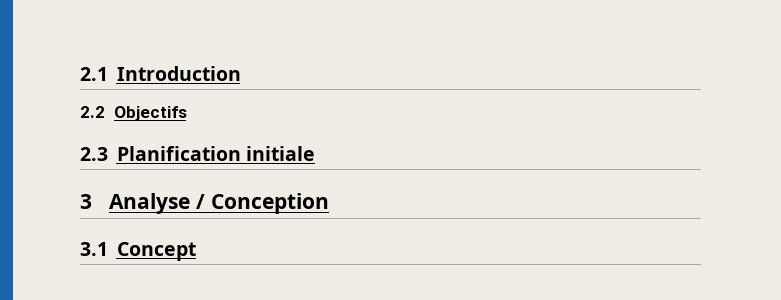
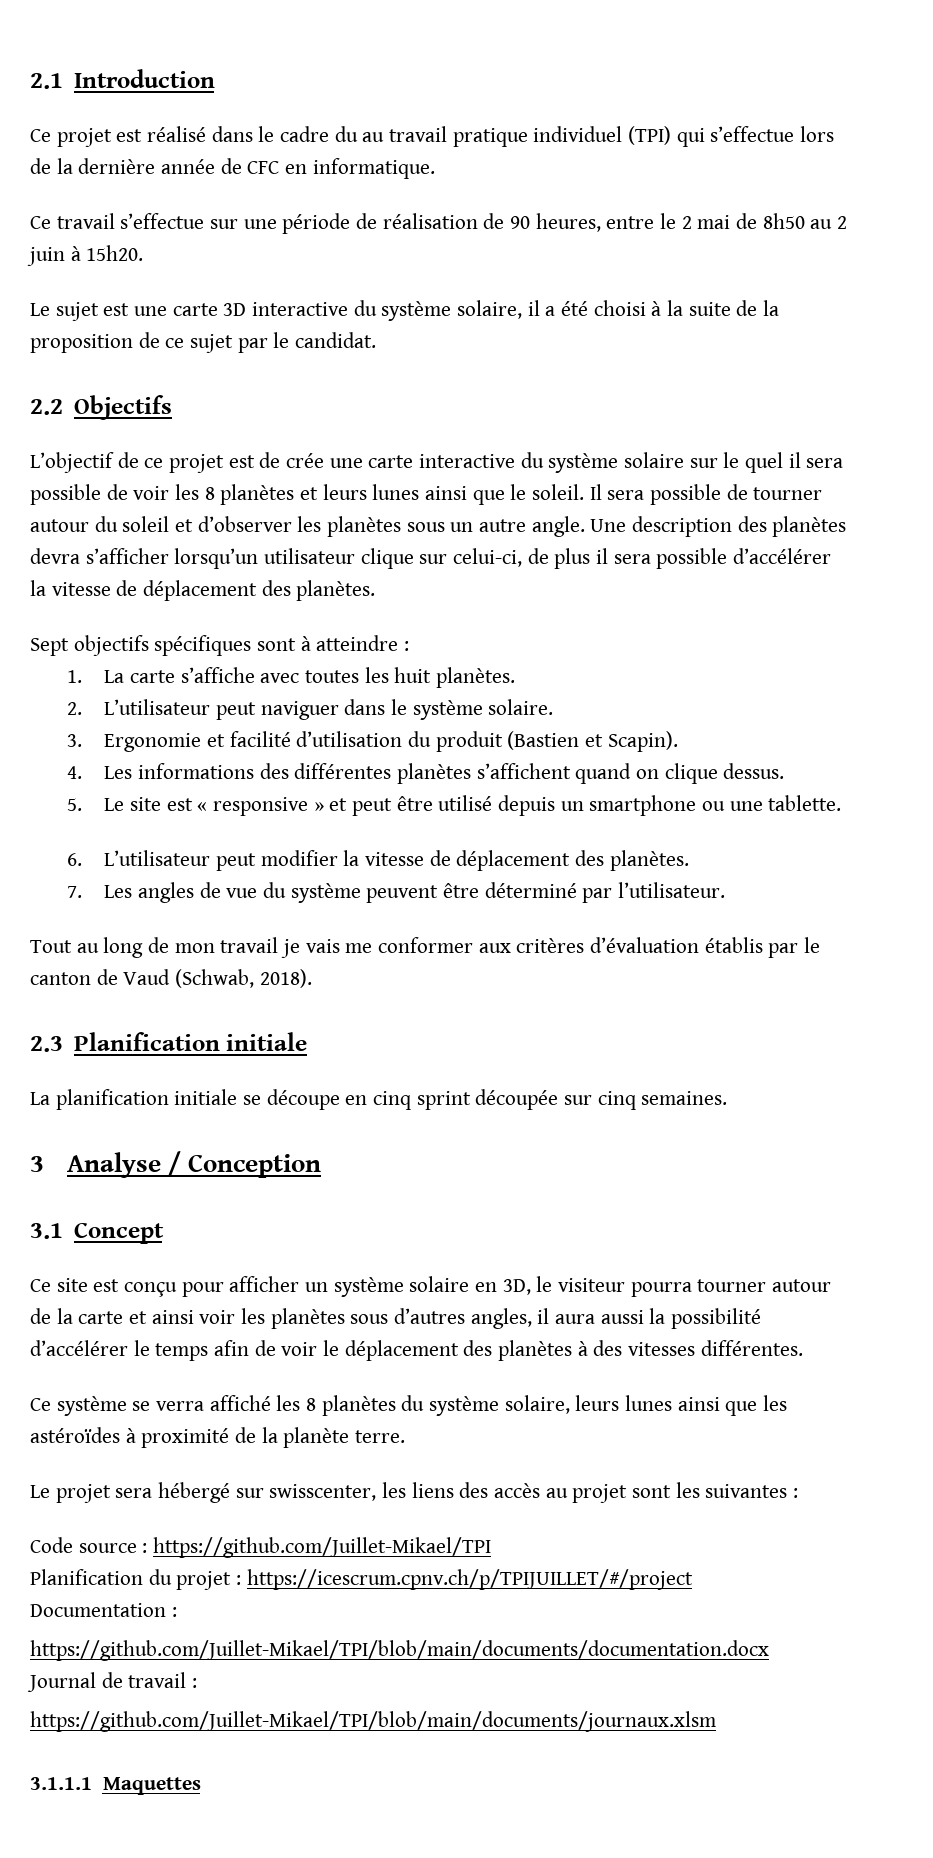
+ Ce projet est réalisé dans le cadre du au travail pratique individuel (TPI) qui s’effectue lors de la dernière année de CFC en informatique.
+ Ce travail s’effectue sur une période de réalisation de 90 heures, entre le 2 mai de 8h50 au 2 juin à 15h20.
+ Le sujet est une carte 3D interactive du système solaire, il a été choisi à la suite de la proposition de ce sujet par le candidat.
  2.2 Objectifs
+ L’objectif de ce projet est de crée une carte interactive du système solaire sur le quel il sera possible de voir les 8 planètes et leurs lunes ainsi que le soleil. Il sera possible de tourner autour du soleil et d’observer les planètes sous un autre angle. Une description des planètes devra s’afficher lorsqu’un utilisateur clique sur celui-ci, de plus il sera possible d’accélérer la vitesse de déplacement des planètes.
+ Sept objectifs spécifiques sont à atteindre :
+ 1. La carte s’affiche avec toutes les huit planètes.
+ 2. L’utilisateur peut naviguer dans le système solaire.
+ 3. Ergonomie et facilité d’utilisation du produit (Bastien et Scapin).
+ 4. Les informations des différentes planètes s’affichent quand on clique dessus.
+ 5. Le site est « responsive » et peut être utilisé depuis un smartphone ou une tablette.
+ 6. L’utilisateur peut modifier la vitesse de déplacement des planètes.
+ 7. Les angles de vue du système peuvent être déterminé par l’utilisateur.
+ Tout au long de mon travail je vais me conformer aux critères d’évaluation établis par le canton de Vaud (Schwab, 2018).
  2.3 Planification initiale
+ La planification initiale se découpe en cinq sprint découpée sur cinq semaines.
+ Ce site est conçu pour afficher un système solaire en 3D, le visiteur pourra tourner autour de la carte et ainsi voir les planètes sous d’autres angles, il aura aussi la possibilité d’accélérer le temps afin de voir le déplacement des planètes à des vitesses différentes.
+ Ce système se verra affiché les 8 planètes du système solaire, leurs lunes ainsi que les astéroïdes à proximité de la planète terre.
+ Le projet sera hébergé sur swisscenter, les liens des accès au projet sont les suivantes :
+ Code source : https://github.com/Juillet-Mikael/TPI
+ Planification du projet : https://icescrum.cpnv.ch/p/TPIJUILLET/#/project
+ Documentation :
+ https://github.com/Juillet-Mikael/TPI/blob/main/documents/documentation.docx
+ Journal de travail :
+ https://github.com/Juillet-Mikael/TPI/blob/main/documents/journaux.xlsm
+ 3.1.1.1 Maquettes

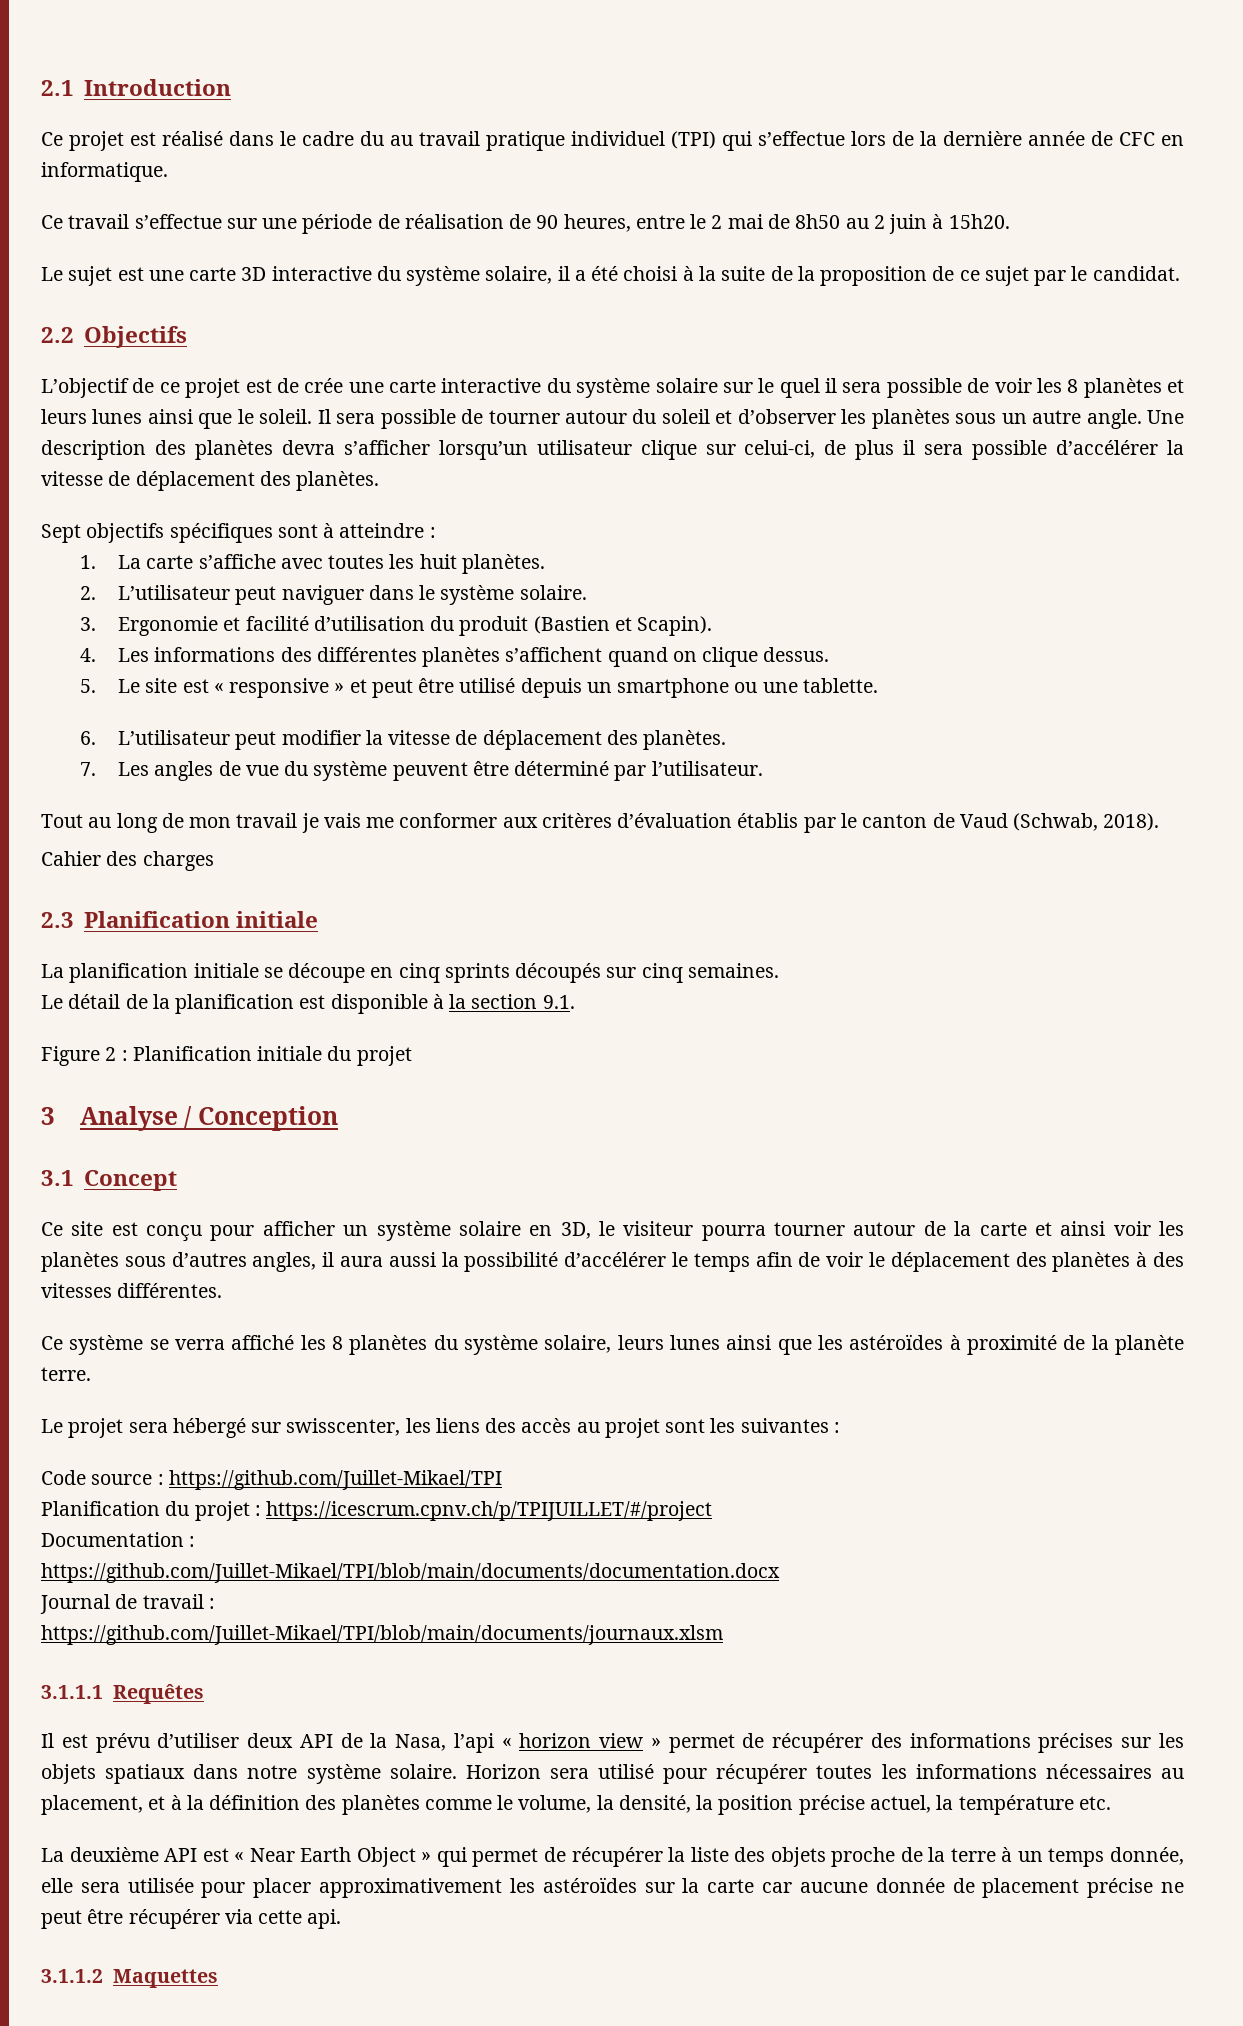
+ Cahier des charges
- La planification initiale se découpe en cinq sprint découpée sur cinq semaines.
+ La planification initiale se découpe en cinq sprints découpés sur cinq semaines.
+ Le détail de la planification est disponible à la section 9.1.
+ Figure 2 : Planification initiale du projet
- 3.1.1.1 Maquettes
+ 3.1.1.1 Requêtes
+ Il est prévu d’utiliser deux API de la Nasa, l’api « horizon view » permet de récupérer des informations précises sur les objets spatiaux dans notre système solaire. Horizon sera utilisé pour récupérer toutes les informations nécessaires au placement, et à la définition des planètes comme le volume, la densité, la position précise actuel, la température etc.
+ La deuxième API est « Near Earth Object » qui permet de récupérer la liste des objets proche de la terre à un temps donnée, elle sera utilisée pour placer approximativement les astéroïdes sur la carte car aucune donnée de placement précise ne peut être récupérer via cette api.
+ 3.1.1.2 Maquettes

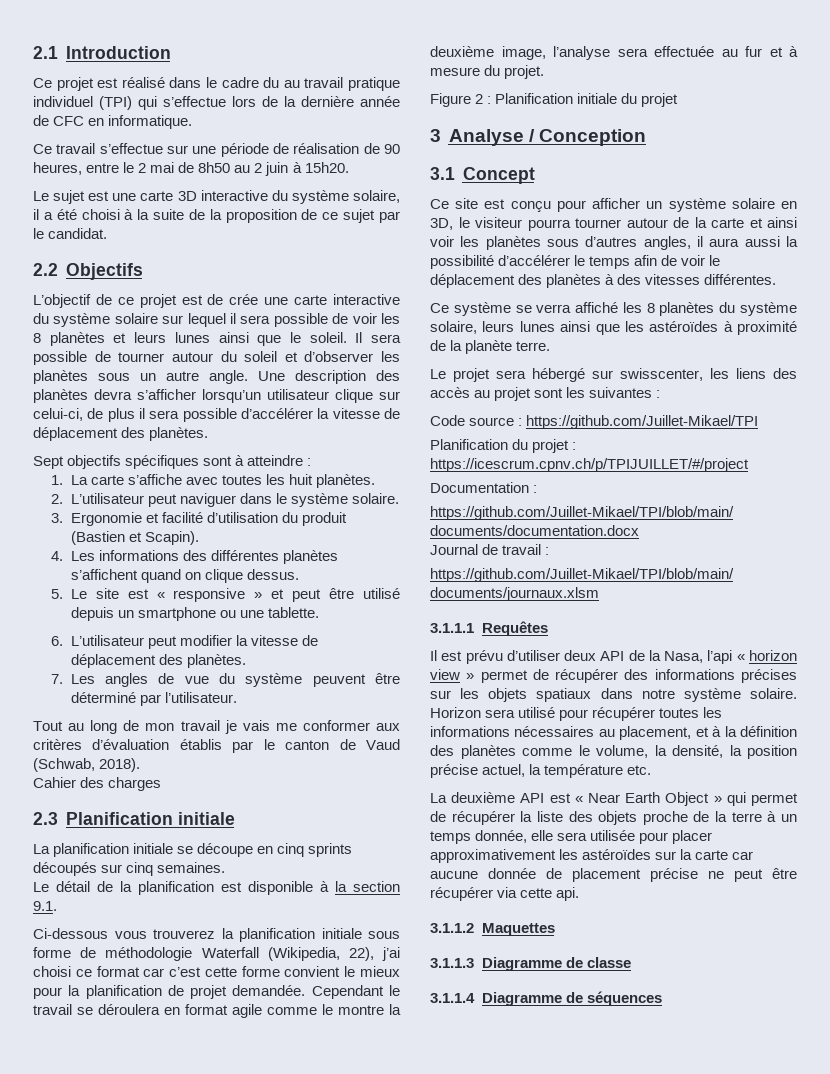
- L’objectif de ce projet est de crée une carte interactive du système solaire sur le quel il sera possible de voir les 8 planètes et leurs lunes ainsi que le soleil.
+ L’objectif de ce projet est de crée une carte interactive du système solaire sur lequel il sera possible de voir les 8 planètes et leurs lunes ainsi que le soleil.
+ Ci-dessous vous trouverez la planification initiale sous forme de méthodologie Waterfall (Wikipedia, 22), j’ai choisi ce format car c’est cette forme convient le mieux pour la planification de projet demandée. Cependant le travail se déroulera en format agile comme le montre la deuxième image, l’analyse sera effectuée au fur et à mesure du projet.
+ 3.1.1.3 Diagramme de classe
+ 3.1.1.4 Diagramme de séquences

